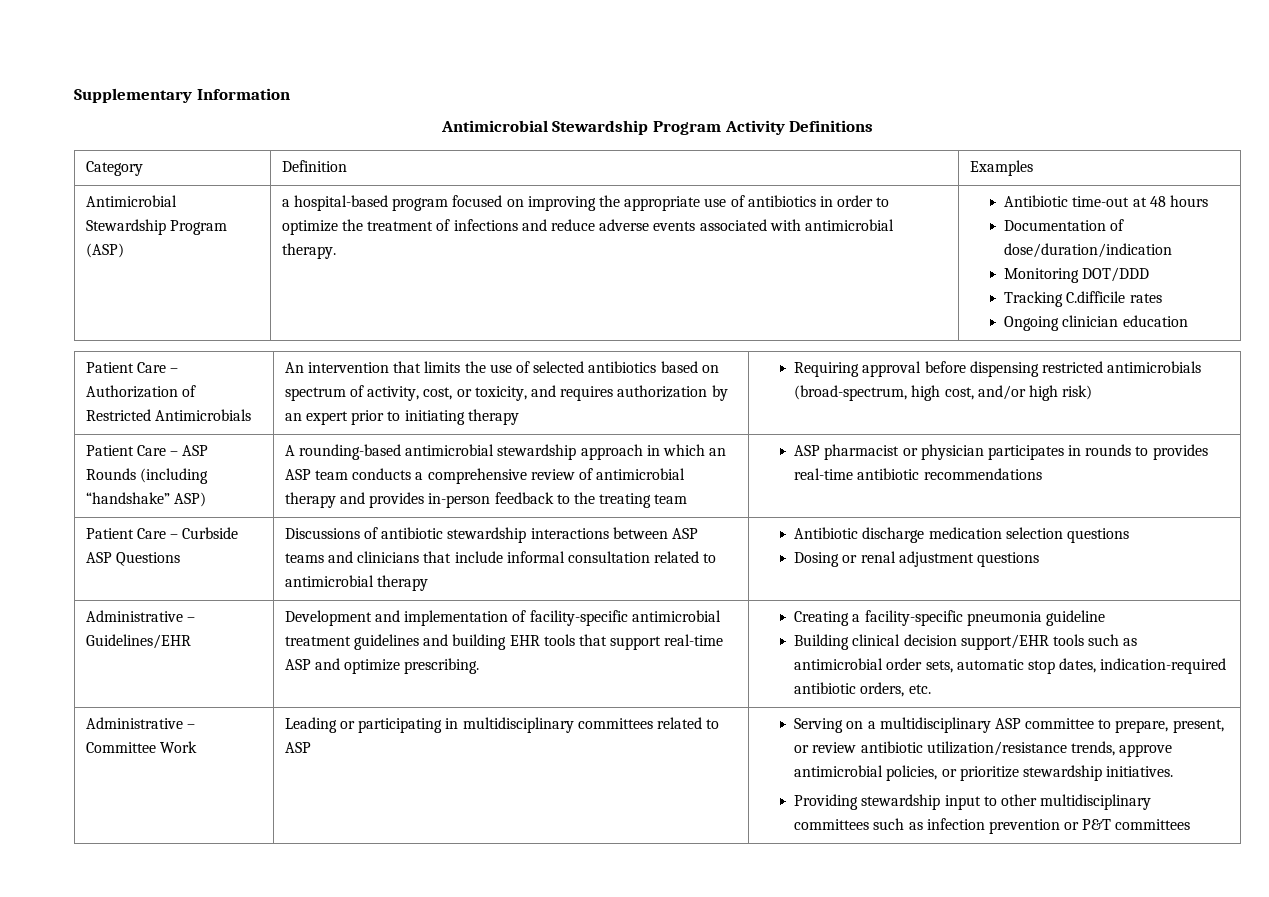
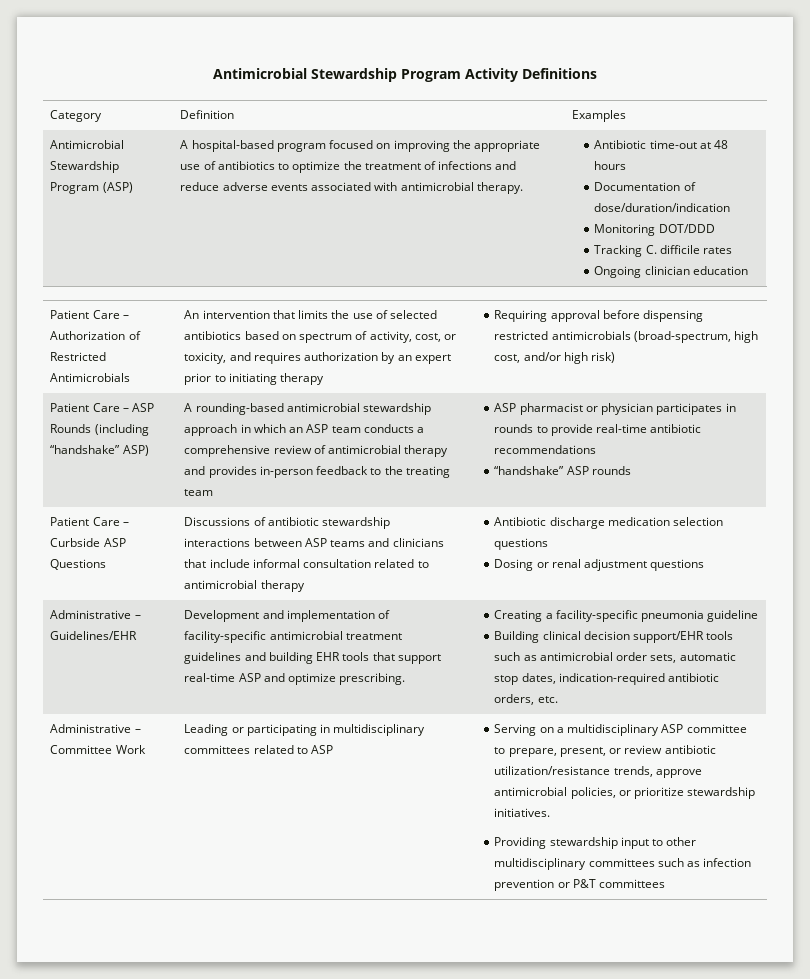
- Supplementary Information
- a hospital-based program focused on improving the appropriate use of antibiotics in order to optimize the treatment of infections and reduce adverse events associated with antimicrobial therapy.
+ A hospital-based program focused on improving the appropriate use of antibiotics to optimize the treatment of infections and reduce adverse events associated with antimicrobial therapy.
- Tracking C.difficile rates
+ Tracking C. difficile rates
- ASP pharmacist or physician participates in rounds to provides real-time antibiotic recommendations
+ ASP pharmacist or physician participates in rounds to provide real-time antibiotic recommendations
+ “handshake” ASP rounds

